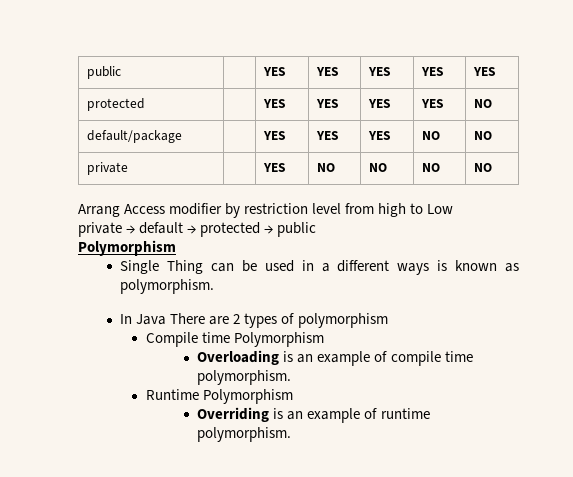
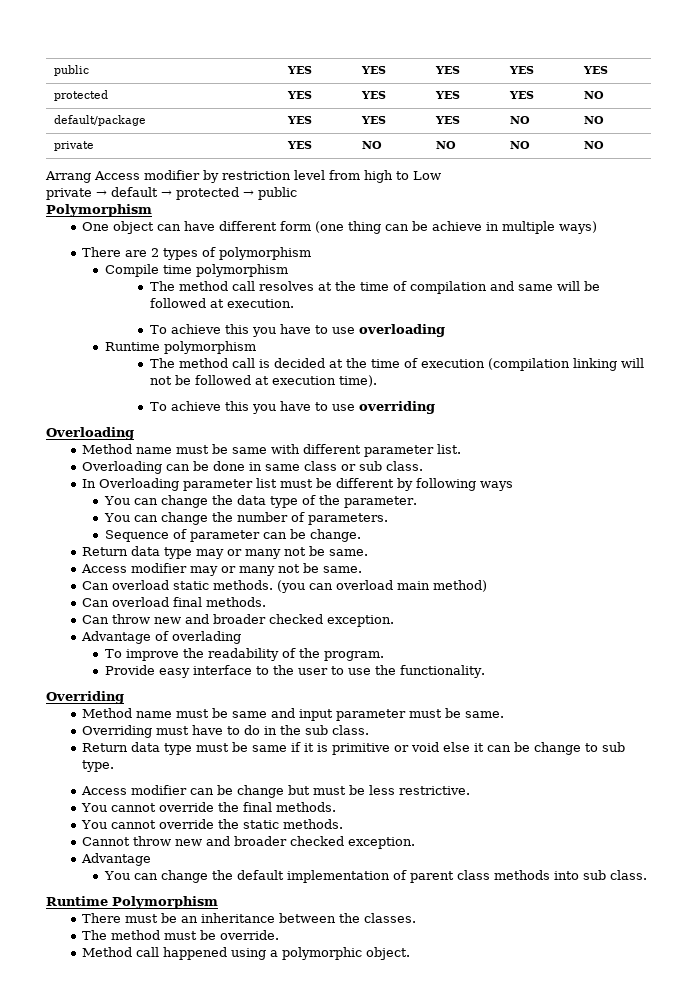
- Single Thing can be used in a different ways is known as polymorphism.
- In Java There are 2 types of polymorphism
+ One object can have different form (one thing can be achieve in multiple ways)
+ There are 2 types of polymorphism
- Compile time Polymorphism
- Overloading is an example of compile time polymorphism.
+ Compile time polymorphism
+ The method call resolves at the time of compilation and same will be followed at execution.
+ To achieve this you have to use overloading
+ Runtime polymorphism
+ The method call is decided at the time of execution (compilation linking will not be followed at execution time).
+ To achieve this you have to use overriding
+ Overloading
+ Method name must be same with different parameter list.
+ Overloading can be done in same class or sub class.
+ In Overloading parameter list must be different by following ways
+ You can change the data type of the parameter.
+ You can change the number of parameters.
+ Sequence of parameter can be change.
+ Return data type may or many not be same.
+ Access modifier may or many not be same.
+ Can overload static methods. (you can overload main method)
+ Can overload final methods.
+ Can throw new and broader checked exception.
+ Advantage of overlading
+ To improve the readability of the program.
+ Provide easy interface to the user to use the functionality.
+ Overriding
+ Method name must be same and input parameter must be same.
+ Overriding must have to do in the sub class.
+ Return data type must be same if it is primitive or void else it can be change to sub type.
+ Access modifier can be change but must be less restrictive.
+ You cannot override the final methods.
+ You cannot override the static methods.
+ Cannot throw new and broader checked exception.
+ Advantage
+ You can change the default implementation of parent class methods into sub class.
  Runtime Polymorphism
- Overriding is an example of runtime polymorphism.
+ There must be an inheritance between the classes.
+ The method must be override.
+ Method call happened using a polymorphic object.

